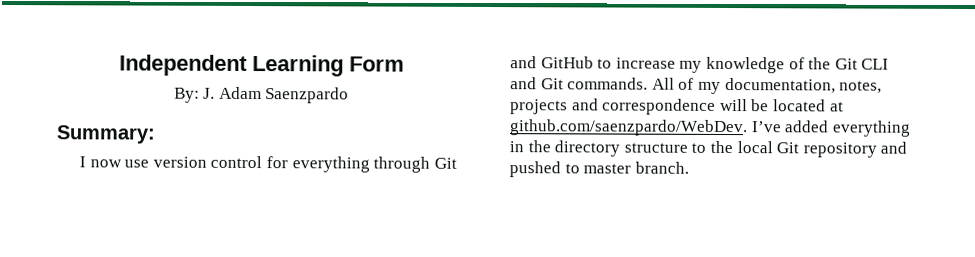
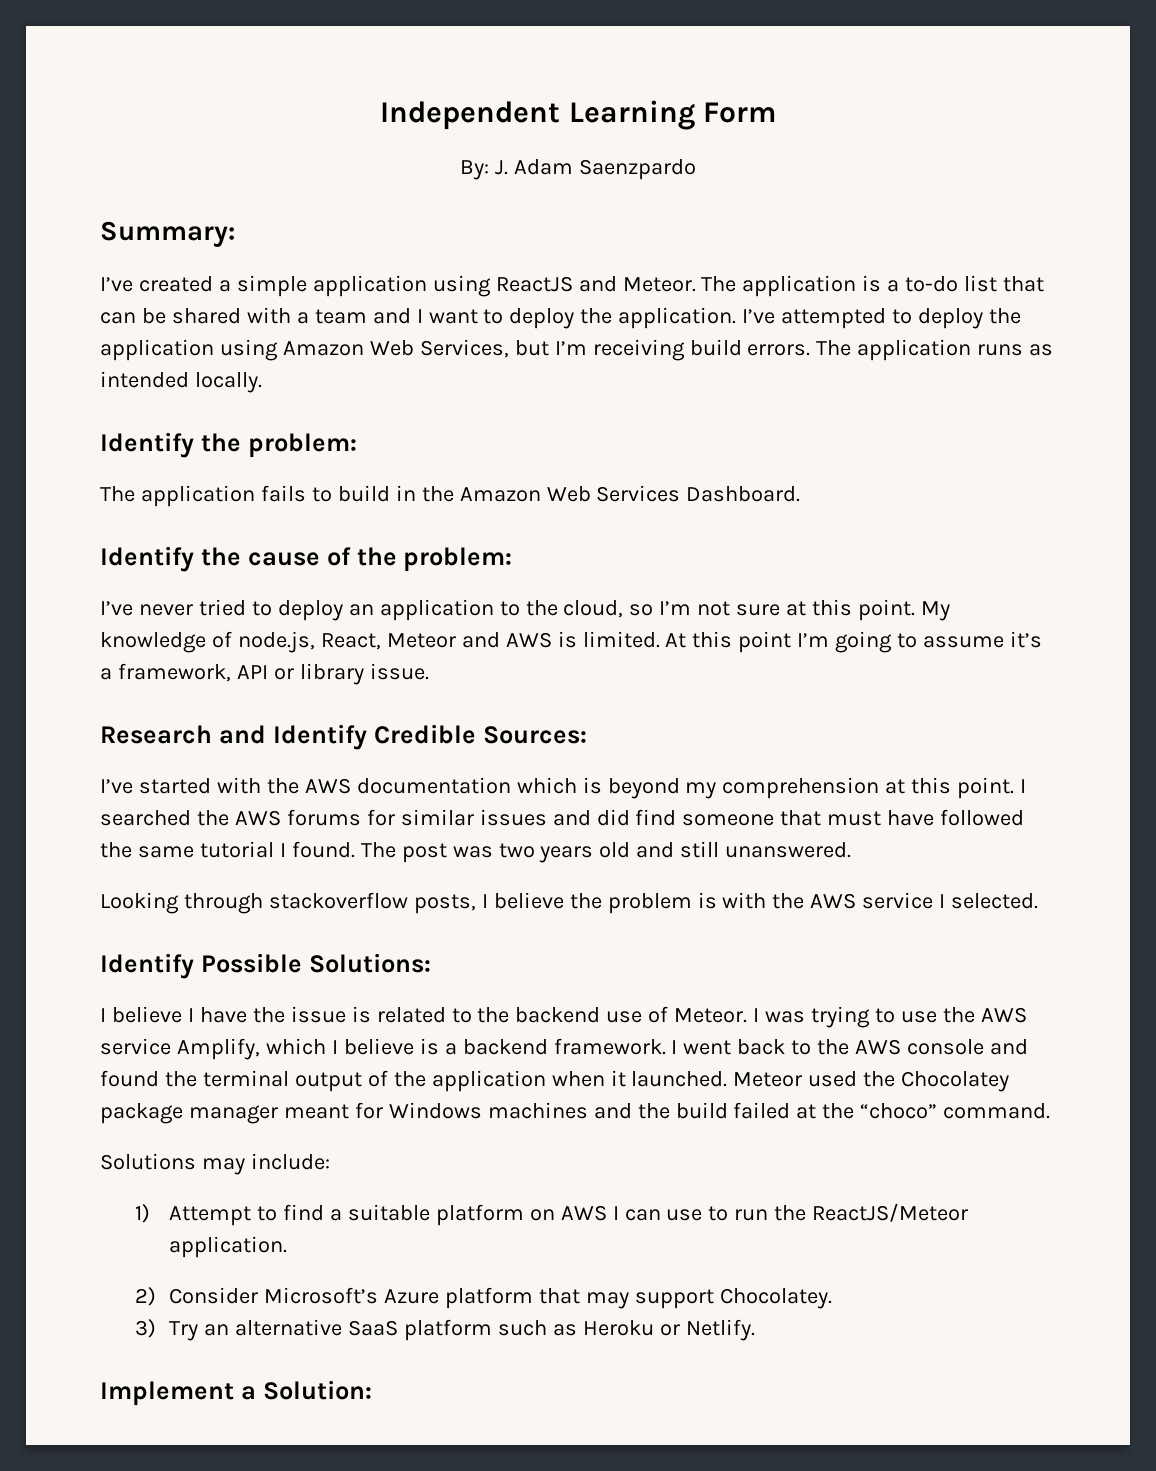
- I now use version control for everything through Git and GitHub to increase my knowledge of the Git CLI and Git commands. All of my documentation, notes, projects and correspondence will be located at github.com/saenzpardo/WebDev. I’ve added everything in the directory structure to the local Git repository and pushed to master branch.
+ I’ve created a simple application using ReactJS and Meteor. The application is a to-do list that can be shared with a team and I want to deploy the application. I’ve attempted to deploy the application using Amazon Web Services, but I’m receiving build errors. The application runs as intended locally.
+ Identify the problem:
+ The application fails to build in the Amazon Web Services Dashboard.
+ Identify the cause of the problem:
+ I’ve never tried to deploy an application to the cloud, so I’m not sure at this point. My knowledge of node.js, React, Meteor and AWS is limited. At this point I’m going to assume it’s a framework, API or library issue.
+ Research and Identify Credible Sources:
+ I’ve started with the AWS documentation which is beyond my comprehension at this point. I searched the AWS forums for similar issues and did find someone that must have followed the same tutorial I found. The post was two years old and still unanswered.
+ Looking through stackoverflow posts, I believe the problem is with the AWS service I selected.
+ Identify Possible Solutions:
+ I believe I have the issue is related to the backend use of Meteor. I was trying to use the AWS service Amplify, which I believe is a backend framework. I went back to the AWS console and found the terminal output of the application when it launched. Meteor used the Chocolatey package manager meant for Windows machines and the build failed at the “choco” command.
+ Solutions may include:
+ 1) Attempt to find a suitable platform on AWS I can use to run the ReactJS/Meteor application.
+ 2) Consider Microsoft’s Azure platform that may support Chocolatey.
+ 3) Try an alternative SaaS platform such as Heroku or Netlify.
+ Implement a Solution:

